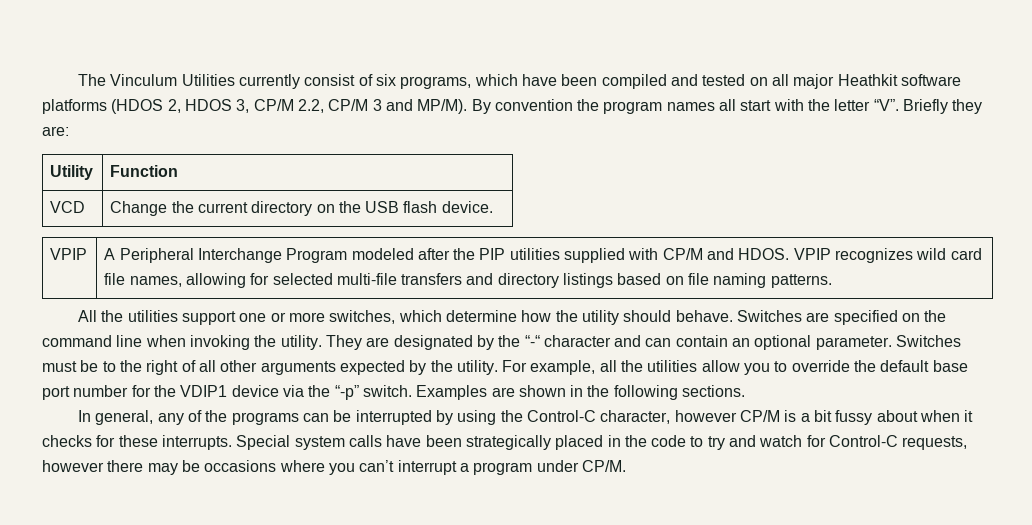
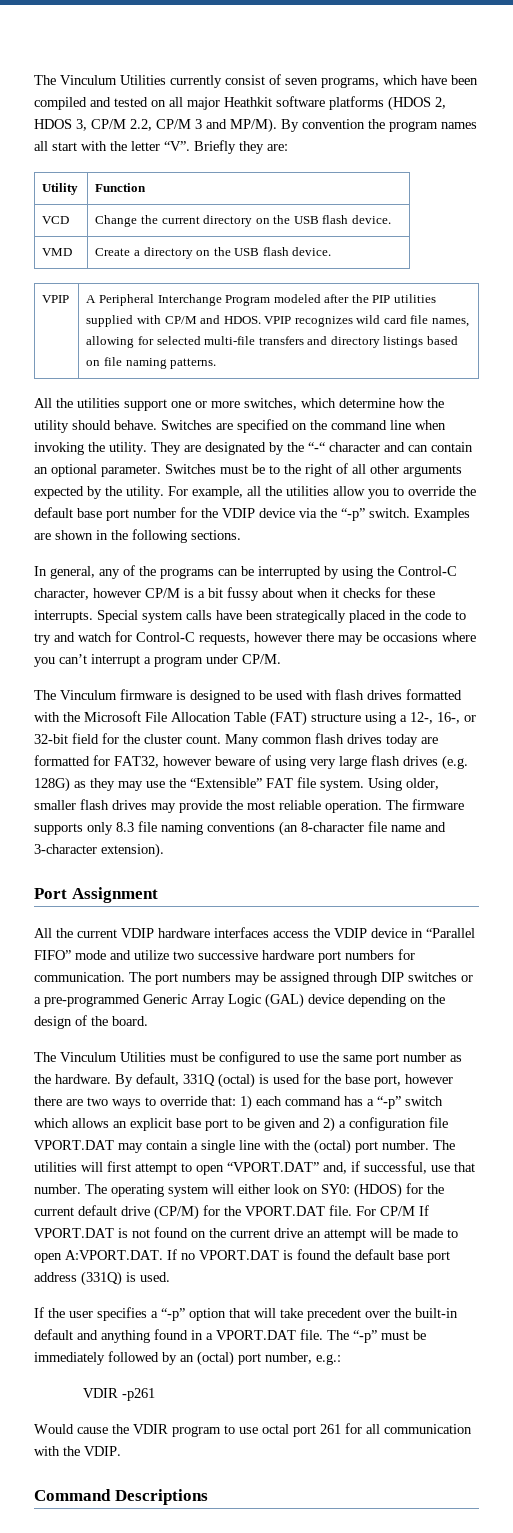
- The Vinculum Utilities currently consist of six programs, which have been compiled and tested on all major Heathkit software platforms (HDOS 2, HDOS 3, CP/M 2.2, CP/M 3 and MP/M).
+ The Vinculum Utilities currently consist of seven programs, which have been compiled and tested on all major Heathkit software platforms (HDOS 2, HDOS 3, CP/M 2.2, CP/M 3 and MP/M).
+ VMD | Create a directory on the USB flash device.
- For example, all the utilities allow you to override the default base port number for the VDIP1 device via the “-p” switch.
+ For example, all the utilities allow you to override the default base port number for the VDIP device via the “-p” switch.
+ The Vinculum firmware is designed to be used with flash drives formatted with the Microsoft File Allocation Table (FAT) structure using a 12-, 16-, or 32-bit field for the cluster count. Many common flash drives today are formatted for FAT32, however beware of using very large flash drives (e.g. 128G) as they may use the “Extensible” FAT file system. Using older, smaller flash drives may provide the most reliable operation. The firmware supports only 8.3 file naming conventions (an 8-character file name and 3-character extension).
+ Port Assignment
+ All the current VDIP hardware interfaces access the VDIP device in “Parallel FIFO” mode and utilize two successive hardware port numbers for communication. The port numbers may be assigned through DIP switches or a pre-programmed Generic Array Logic (GAL) device depending on the design of the board.
+ The Vinculum Utilities must be configured to use the same port number as the hardware. By default, 331Q (octal) is used for the base port, however there are two ways to override that: 1) each command has a “-p” switch which allows an explicit base port to be given and 2) a configuration file VPORT.DAT may contain a single line with the (octal) port number. The utilities will first attempt to open “VPORT.DAT” and, if successful, use that number. The operating system will either look on SY0: (HDOS) for the current default drive (CP/M) for the VPORT.DAT file. For CP/M If VPORT.DAT is not found on the current drive an attempt will be made to open A:VPORT.DAT. If no VPORT.DAT is found the default base port address (331Q) is used.
+ If the user specifies a “-p” option that will take precedent over the built-in default and anything found in a VPORT.DAT file. The “-p” must be immediately followed by an (octal) port number, e.g.:
+ VDIR -p261
+ Would cause the VDIR program to use octal port 261 for all communication with the VDIP.
+ Command Descriptions

